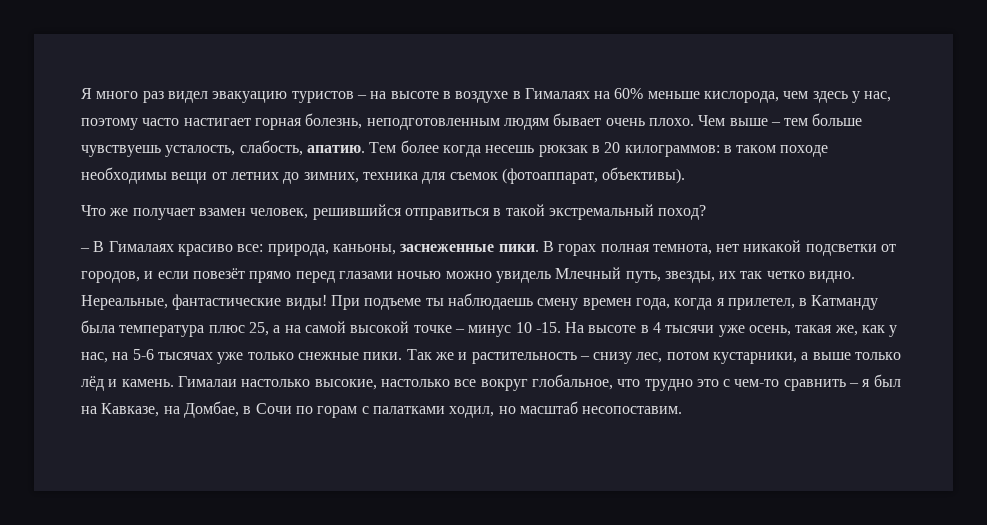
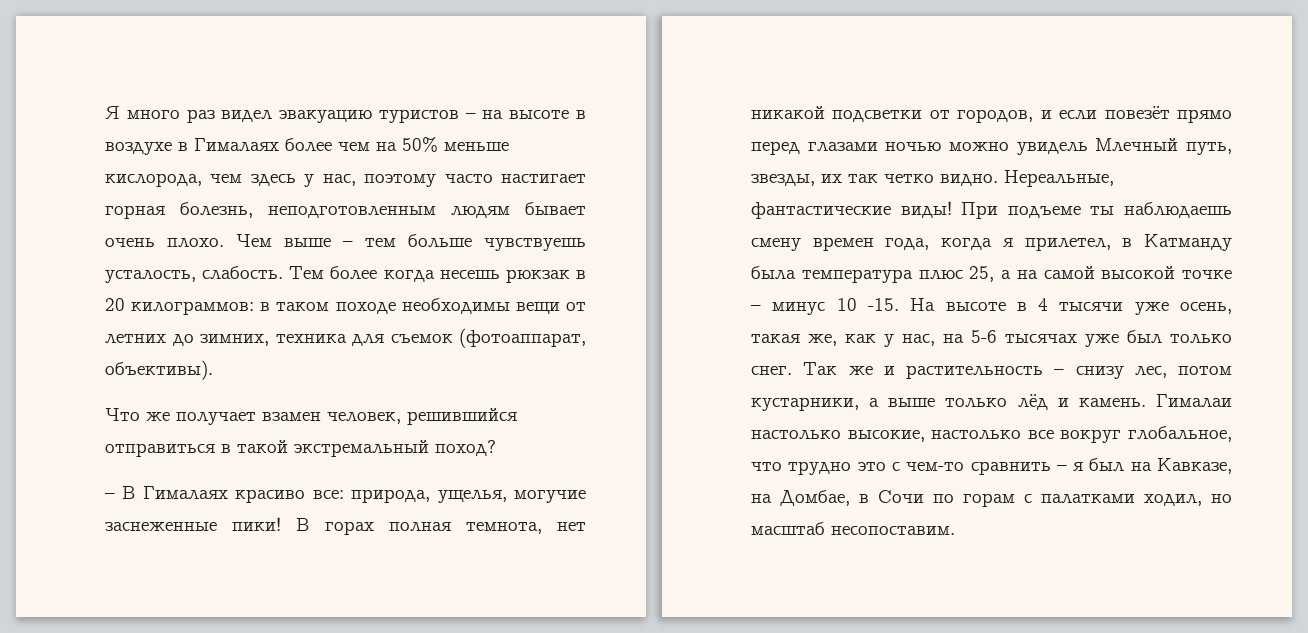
- Я много раз видел эвакуацию туристов – на высоте в воздухе в Гималаях на 60% меньше кислорода, чем здесь у нас, поэтому часто настигает горная болезнь, неподготовленным людям бывает очень плохо.
+ Я много раз видел эвакуацию туристов – на высоте в воздухе в Гималаях более чем на 50% меньше кислорода, чем здесь у нас, поэтому часто настигает горная болезнь, неподготовленным людям бывает очень плохо.
- Чем выше – тем больше чувствуешь усталость, слабость, апатию.
+ Чем выше – тем больше чувствуешь усталость, слабость.
- – В Гималаях красиво все: природа, каньоны, заснеженные пики.
+ – В Гималаях красиво все: природа, ущелья, могучие заснеженные пики!
- На высоте в 4 тысячи уже осень, такая же, как у нас, на 5-6 тысячах уже только снежные пики.
+ На высоте в 4 тысячи уже осень, такая же, как у нас, на 5-6 тысячах уже был только снег.

